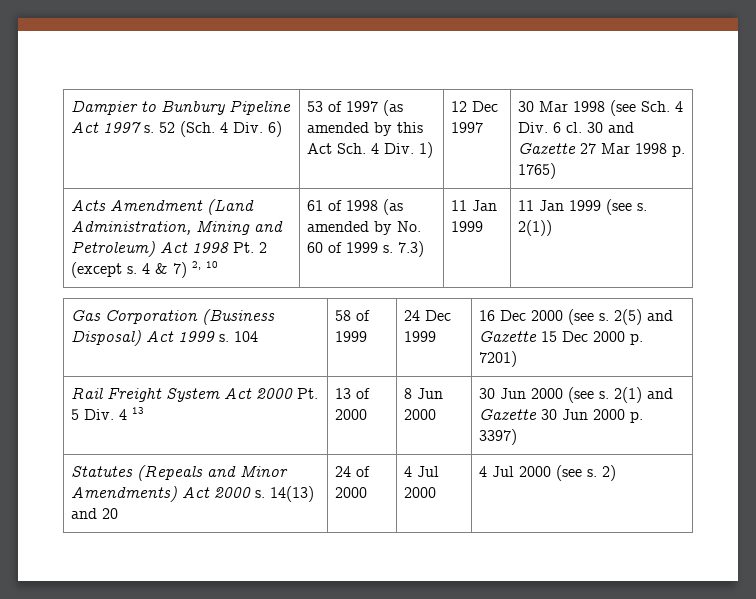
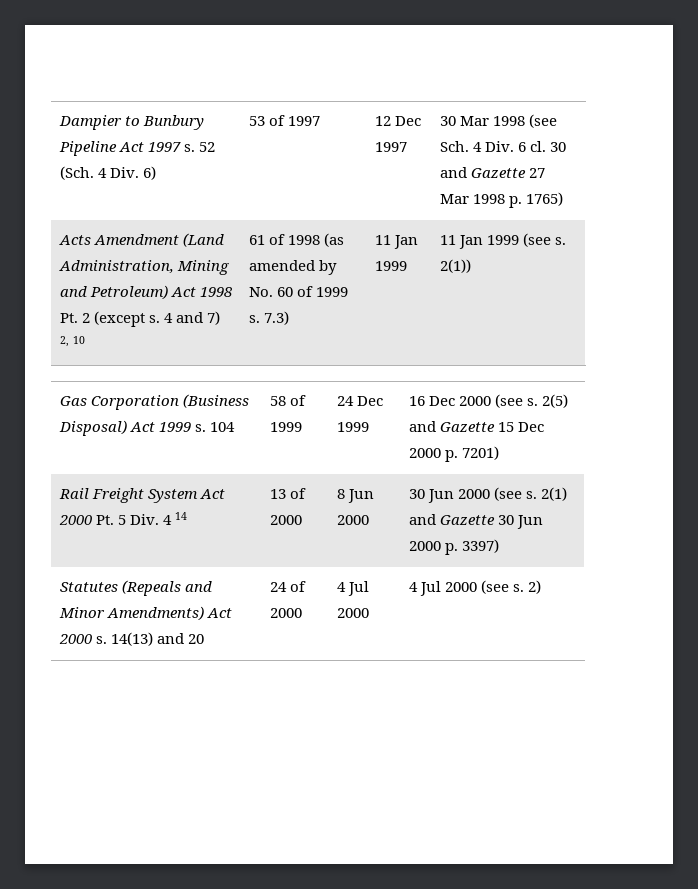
- 53 of 1997 (as amended by this Act Sch. 4 Div. 1)
+ 53 of 1997
- Acts Amendment (Land Administration, Mining and Petroleum) Act 1998 Pt. 2 (except s. 4 & 7) 2, 10 | 61 of 1998 (as amended by No. 60 of 1999 s. 7.3) | 11 Jan 1999 | 11 Jan 1999 (see s. 2(1))
+ Acts Amendment (Land Administration, Mining and Petroleum) Act 1998 Pt. 2 (except s. 4 and 7) 2, 10 | 61 of 1998 (as amended by No. 60 of 1999 s. 7.3) | 11 Jan 1999 | 11 Jan 1999 (see s. 2(1))
- Rail Freight System Act 2000 Pt. 5 Div. 4 13 | 13 of 2000 | 8 Jun 2000 | 30 Jun 2000 (see s. 2(1) and Gazette 30 Jun 2000 p. 3397)
+ Rail Freight System Act 2000 Pt. 5 Div. 4 14 | 13 of 2000 | 8 Jun 2000 | 30 Jun 2000 (see s. 2(1) and Gazette 30 Jun 2000 p. 3397)

